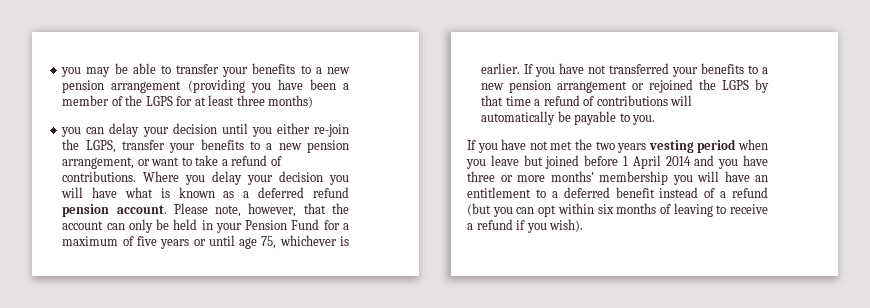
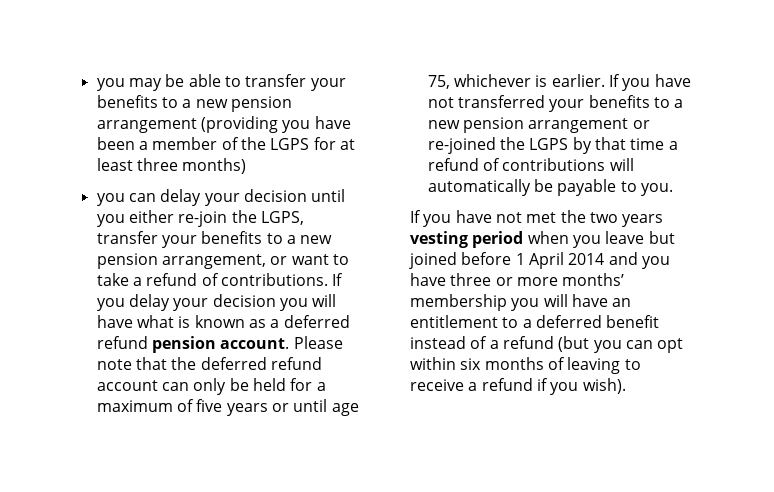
- Where you delay your decision you will have what is known as a deferred refund pension account.
+ If you delay your decision you will have what is known as a deferred refund pension account.
- Please note, however, that the account can only be held in your Pension Fund for a maximum of five years or until age 75, whichever is earlier.
+ Please note that the deferred refund account can only be held for a maximum of five years or until age 75, whichever is earlier.
- If you have not transferred your benefits to a new pension arrangement or rejoined the LGPS by that time a refund of contributions will automatically be payable to you.
+ If you have not transferred your benefits to a new pension arrangement or re-joined the LGPS by that time a refund of contributions will automatically be payable to you.

